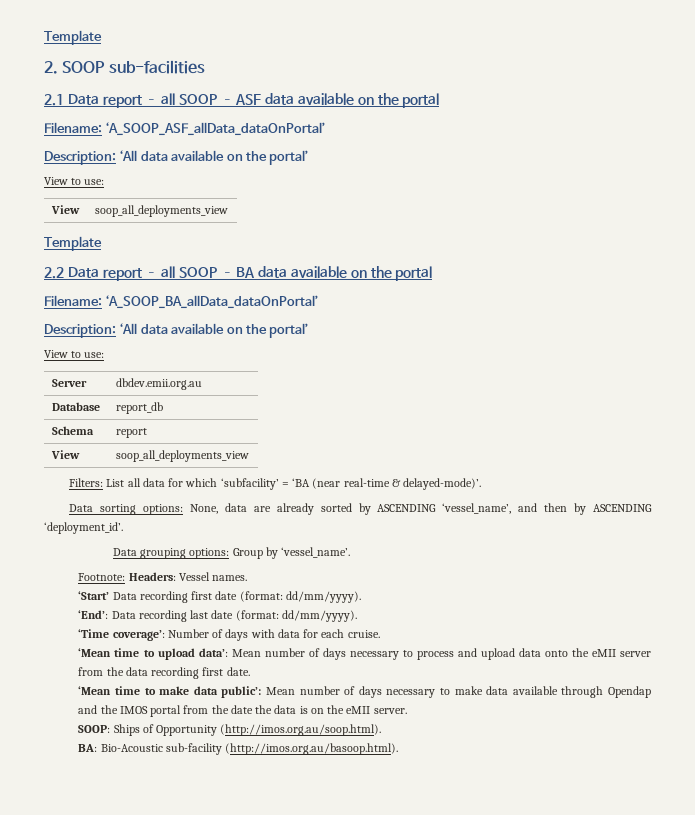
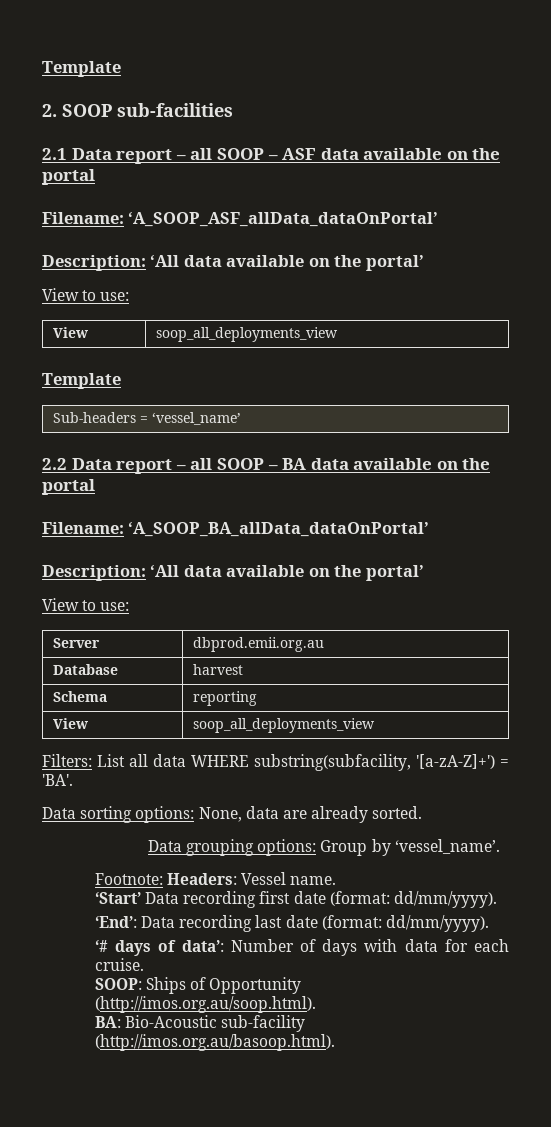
+ Sub-headers = ‘vessel_name’
- Server | dbdev.emii.org.au
+ Server | dbprod.emii.org.au
- Database | report_db
+ Database | harvest
- Schema | report
+ Schema | reporting
- Filters: List all data for which ‘subfacility’ = ‘BA (near real-time & delayed-mode)’.
+ Filters: List all data WHERE substring(subfacility, '[a-zA-Z]+') = 'BA'.
- Data sorting options: None, data are already sorted by ASCENDING ‘vessel_name’, and then by ASCENDING ‘deployment_id’.
+ Data sorting options: None, data are already sorted.
- Footnote: Headers: Vessel names.
+ Footnote: Headers: Vessel name.
- ‘Time coverage’: Number of days with data for each cruise.
+ ‘# days of data’: Number of days with data for each cruise.
- ‘Mean time to upload data’: Mean number of days necessary to process and upload data onto the eMII server from the data recording first date.
- ‘Mean time to make data public’: Mean number of days necessary to make data available through Opendap and the IMOS portal from the date the data is on the eMII server.

